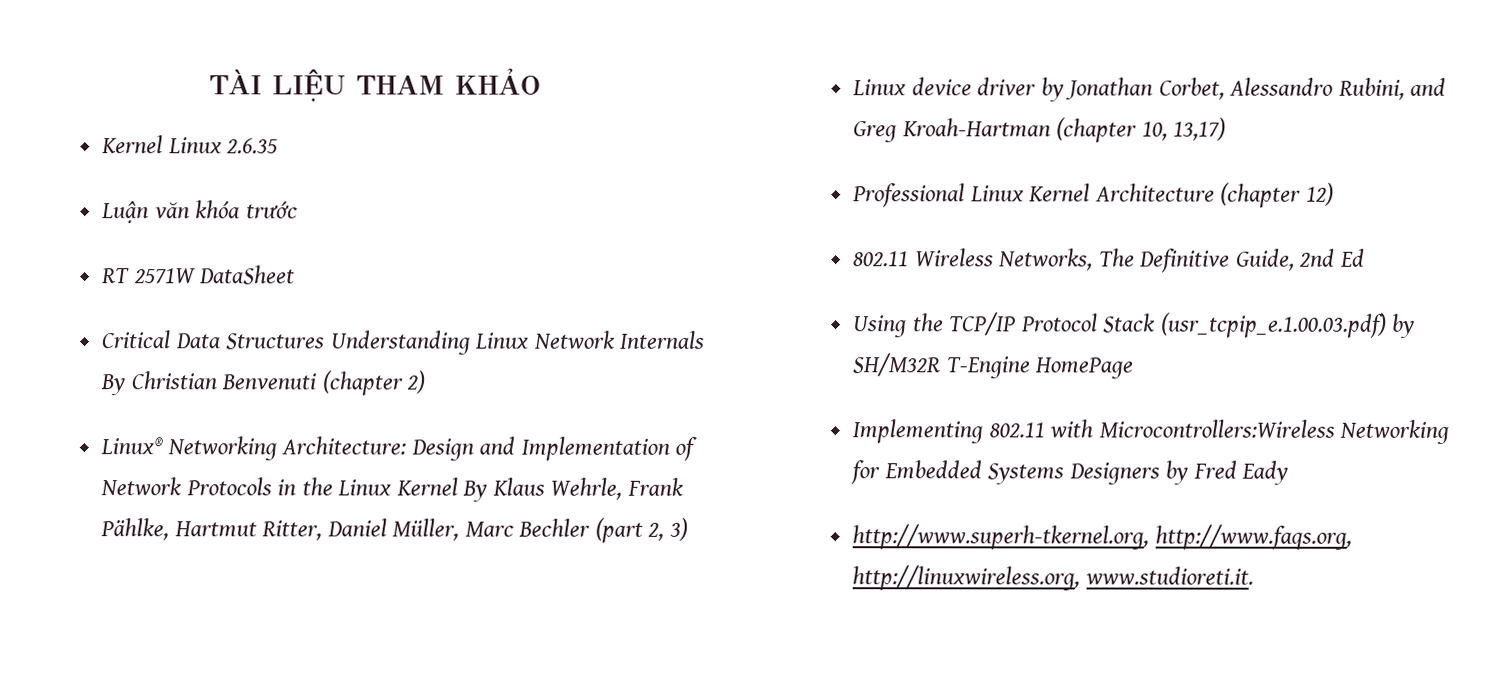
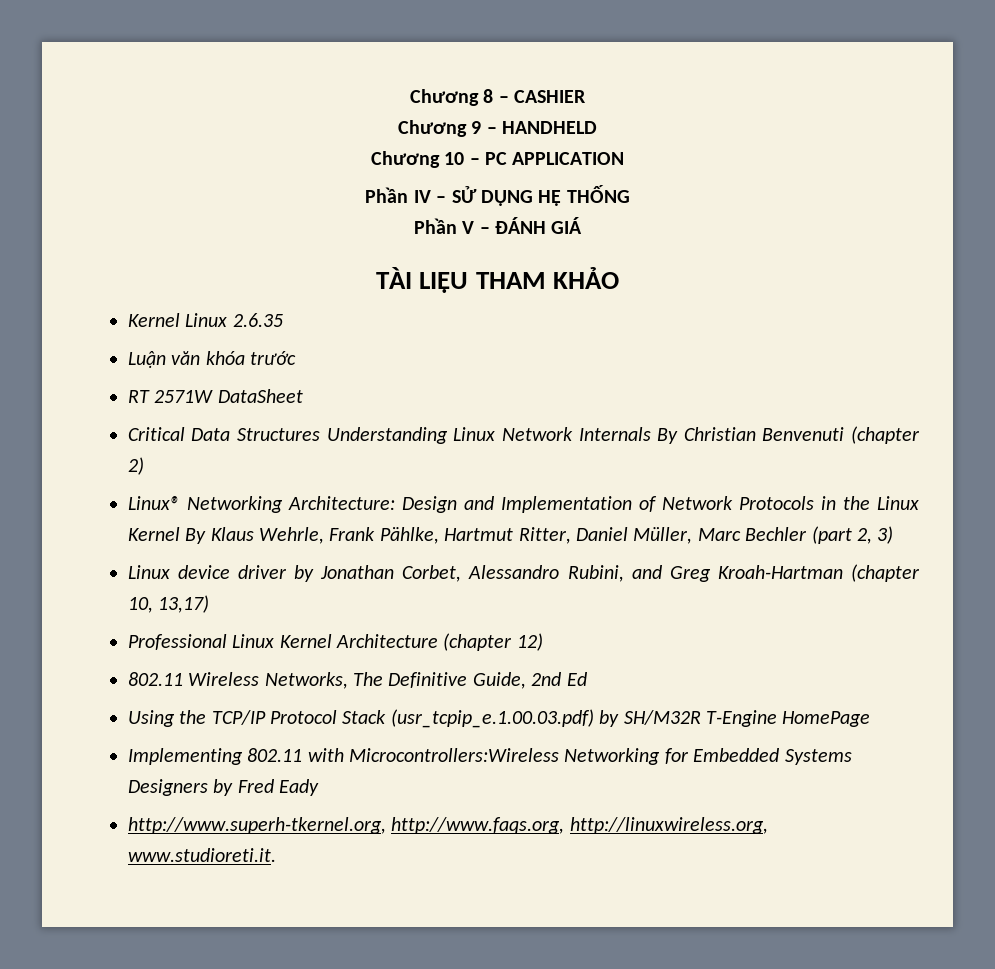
+ Chương 8 – CASHIER
+ Chương 9 – HANDHELD
+ Chương 10 – PC APPLICATION
+ Phần IV – SỬ DỤNG HỆ THỐNG
+ Phần V – ĐÁNH GIÁ

